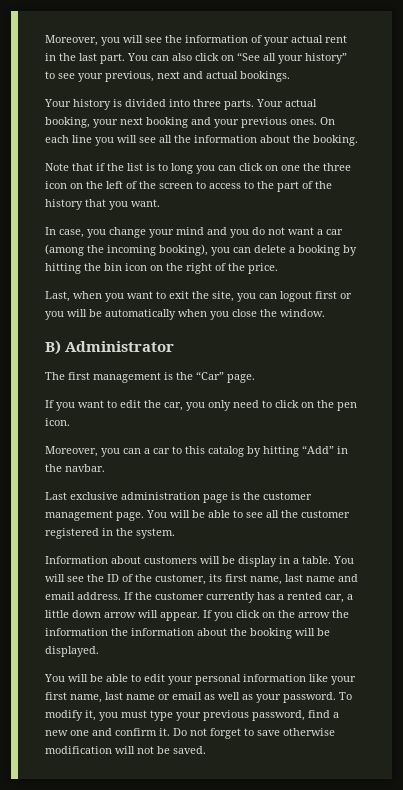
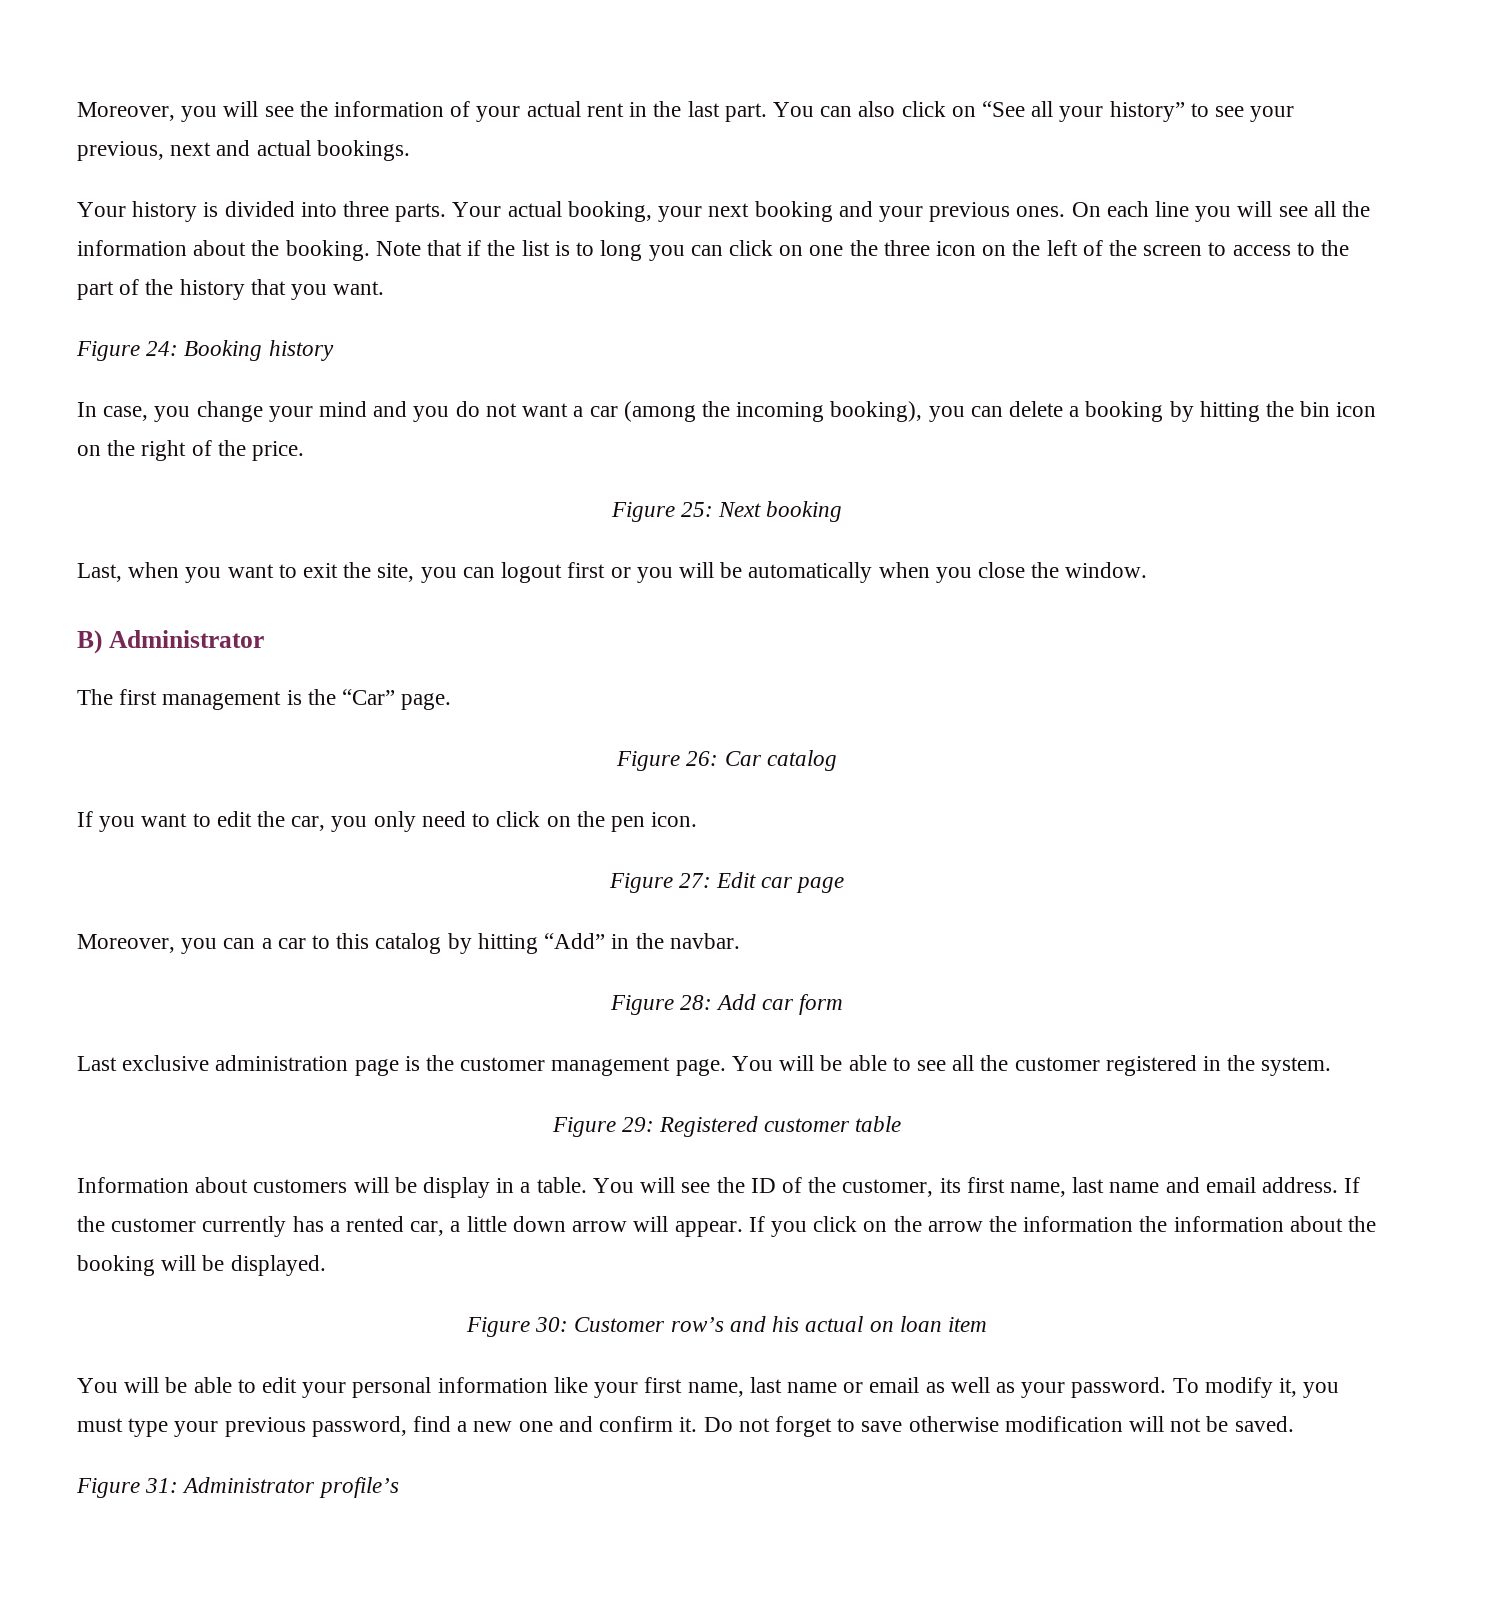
- On each line you will see all the information about the booking.
- Note that if the list is to long you can click on one the three icon on the left of the screen to access to the part of the history that you want.
+ On each line you will see all the information about the booking. Note that if the list is to long you can click on one the three icon on the left of the screen to access to the part of the history that you want.
+ Figure 24: Booking history
+ Figure 25: Next booking
+ Figure 26: Car catalog
+ Figure 27: Edit car page
+ Figure 28: Add car form
+ Figure 29: Registered customer table
+ Figure 30: Customer row’s and his actual on loan item
+ Figure 31: Administrator profile’s

